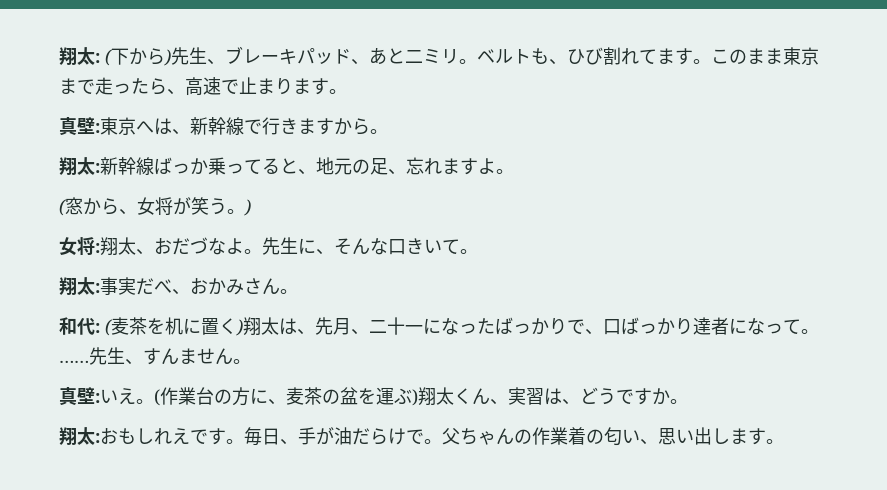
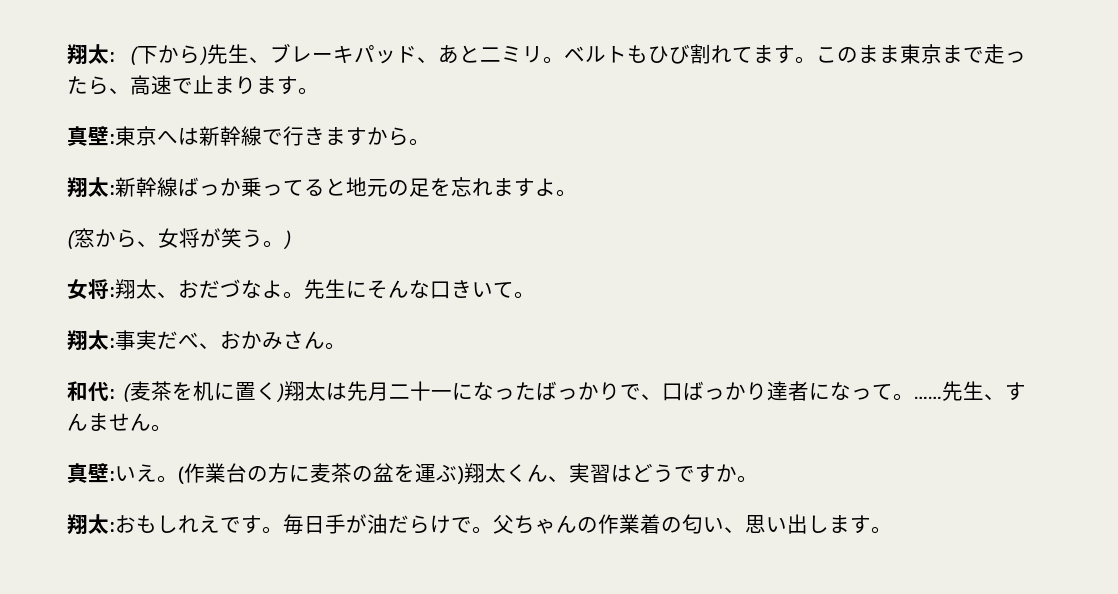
- ベルトも、ひび割れてます。
+ ベルトもひび割れてます。
- 真壁:東京へは、新幹線で行きますから。
+ 真壁:東京へは新幹線で行きますから。
- 翔太:新幹線ばっか乗ってると、地元の足、忘れますよ。
+ 翔太:新幹線ばっか乗ってると地元の足を忘れますよ。
- 先生に、そんな口きいて。
+ 先生にそんな口きいて。
- 和代: (麦茶を机に置く)翔太は、先月、二十一になったばっかりで、口ばっかり達者になって。
+ 和代: (麦茶を机に置く)翔太は先月二十一になったばっかりで、口ばっかり達者になって。
- (作業台の方に、麦茶の盆を運ぶ)翔太くん、実習は、どうですか。
+ (作業台の方に麦茶の盆を運ぶ)翔太くん、実習はどうですか。
- 毎日、手が油だらけで。
+ 毎日手が油だらけで。

